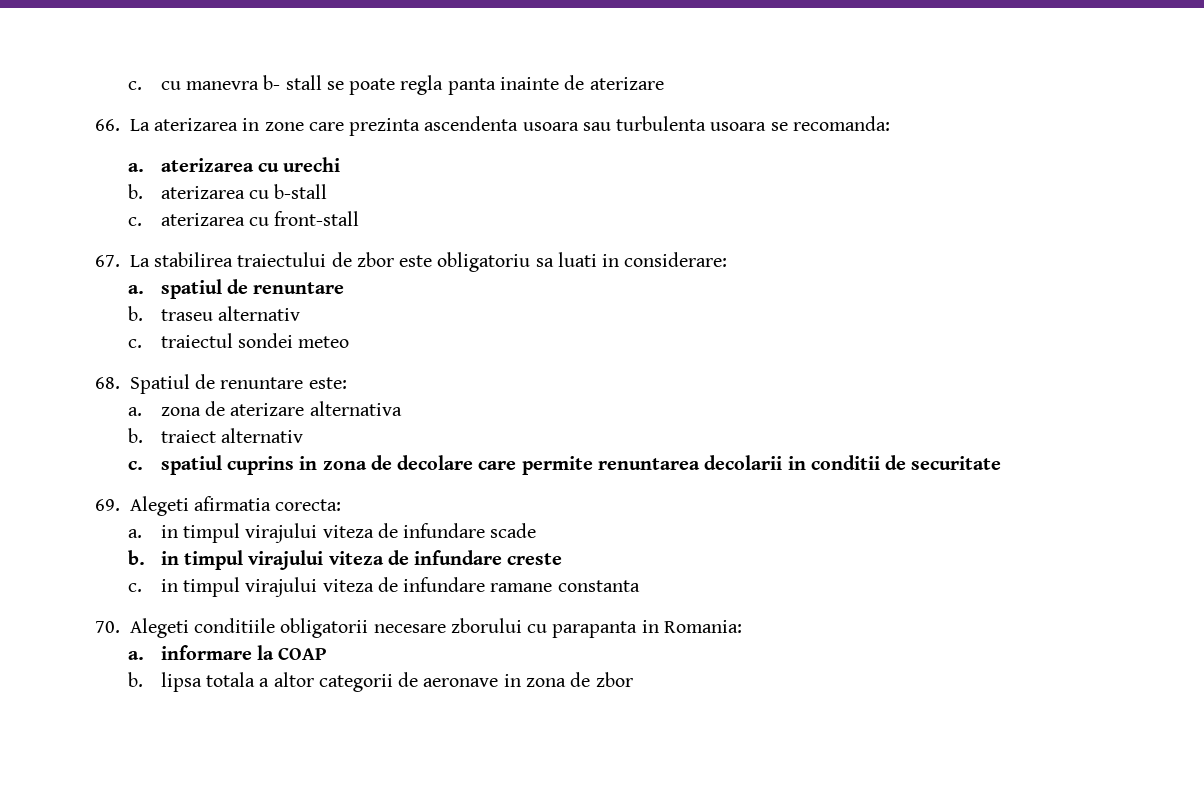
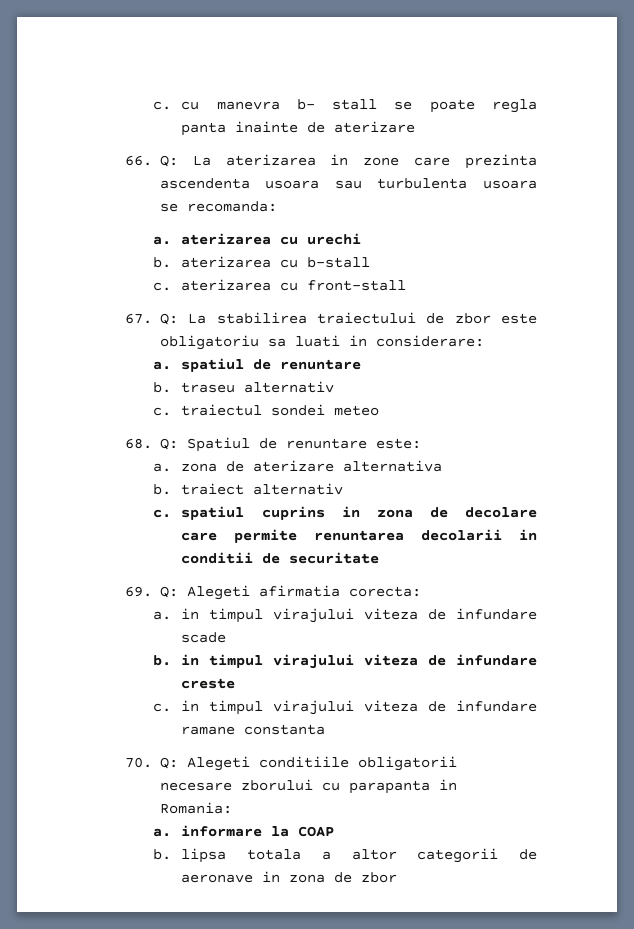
- 66. La aterizarea in zone care prezinta ascendenta usoara sau turbulenta usoara se recomanda:
+ 66. Q: La aterizarea in zone care prezinta ascendenta usoara sau turbulenta usoara se recomanda:
- 67. La stabilirea traiectului de zbor este obligatoriu sa luati in considerare:
+ 67. Q: La stabilirea traiectului de zbor este obligatoriu sa luati in considerare:
- 68. Spatiul de renuntare este:
+ 68. Q: Spatiul de renuntare este:
- 69. Alegeti afirmatia corecta:
+ 69. Q: Alegeti afirmatia corecta:
- 70. Alegeti conditiile obligatorii necesare zborului cu parapanta in Romania:
+ 70. Q: Alegeti conditiile obligatorii necesare zborului cu parapanta in Romania:

